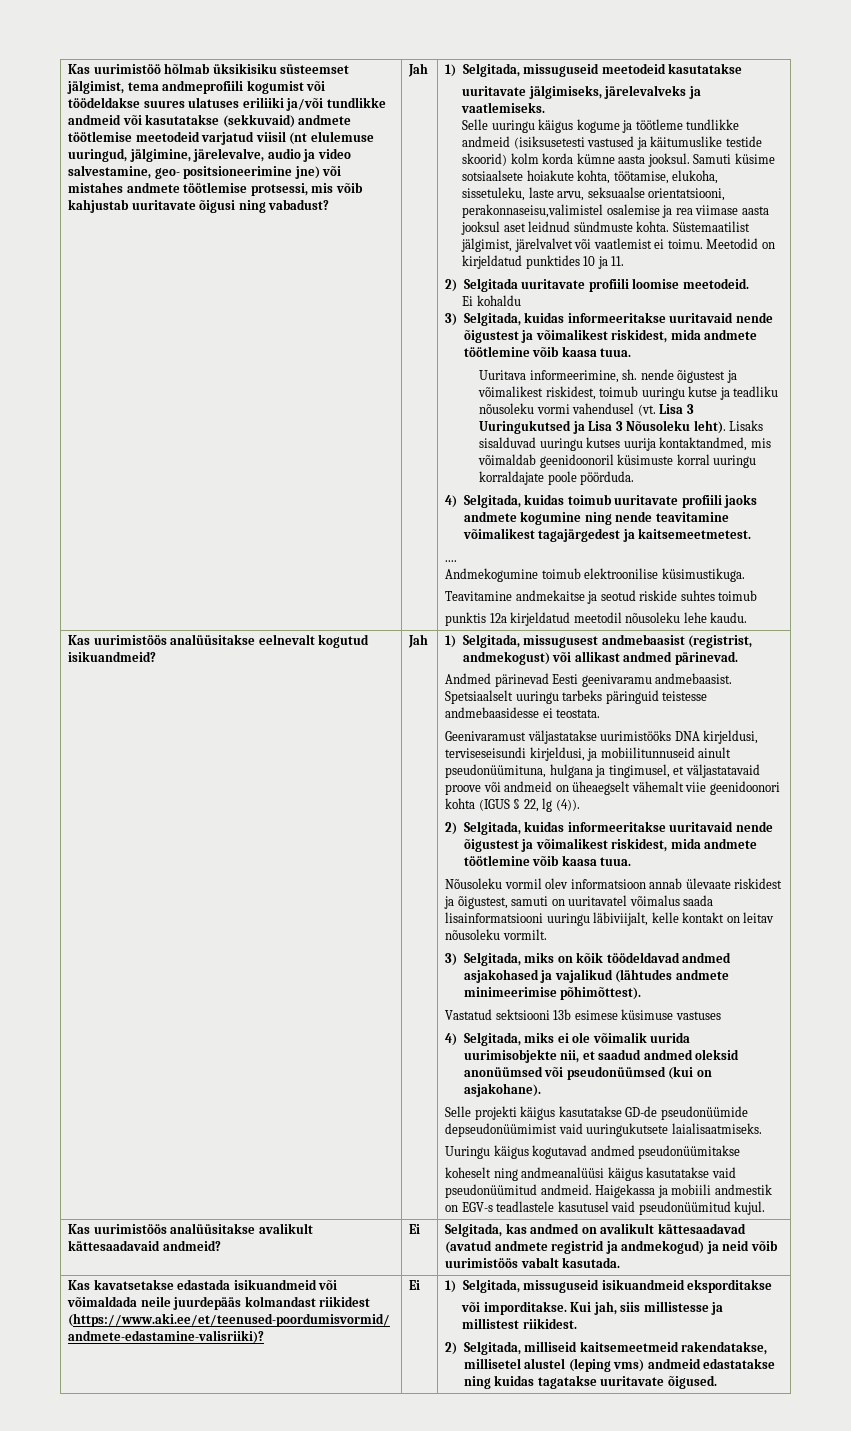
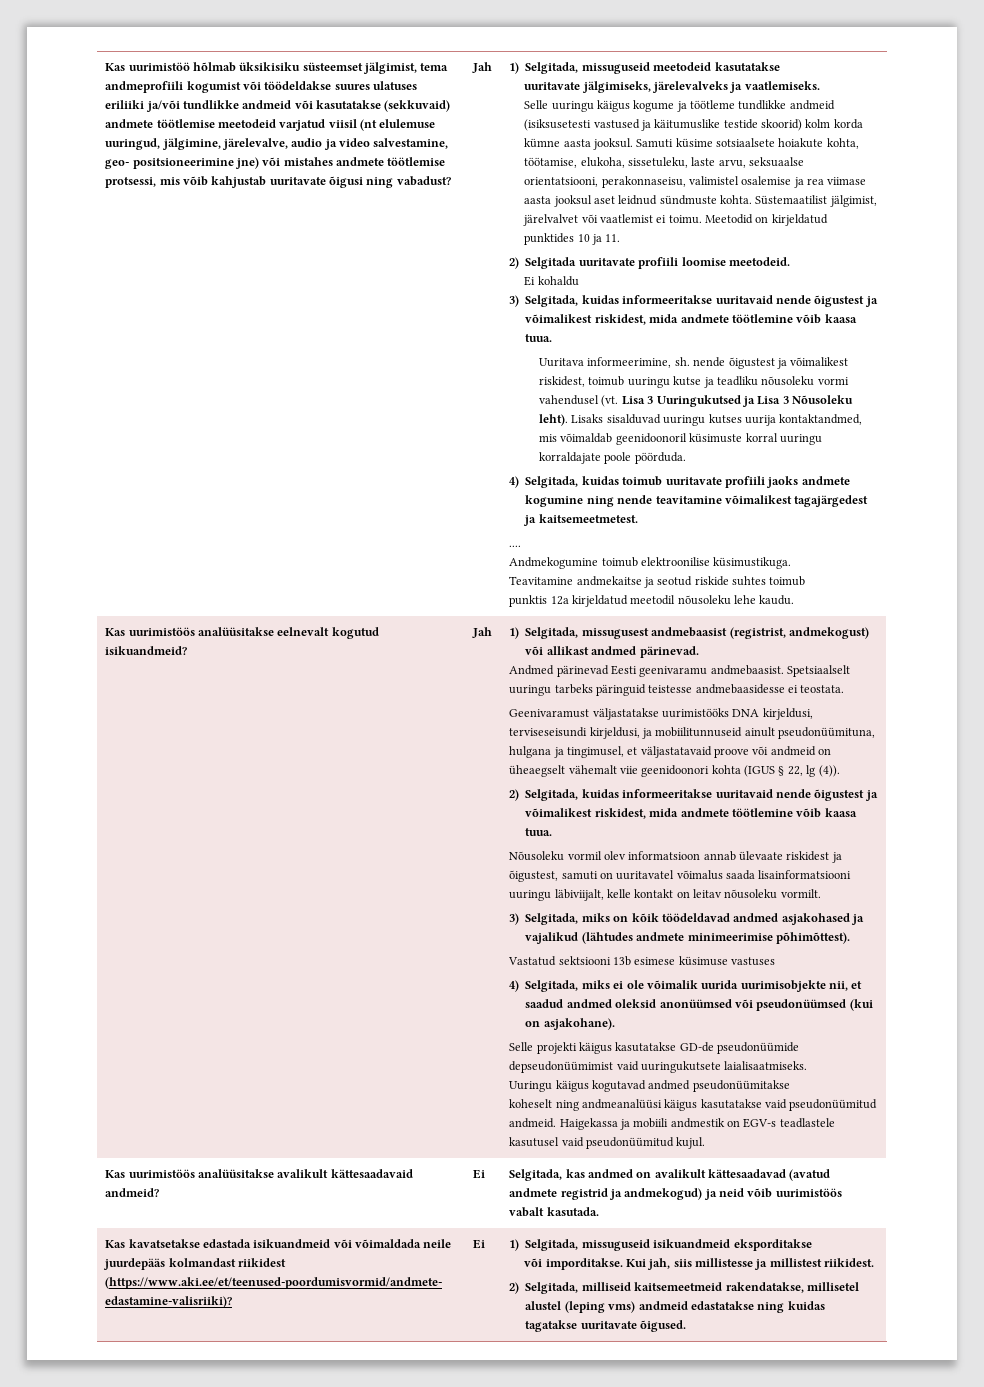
- Samuti küsime sotsiaalsete hoiakute kohta, töötamise, elukoha, sissetuleku, laste arvu, seksuaalse orientatsiooni, perakonnaseisu,valimistel osalemise ja rea viimase aasta jooksul aset leidnud sündmuste kohta.
+ Samuti küsime sotsiaalsete hoiakute kohta, töötamise, elukoha, sissetuleku, laste arvu, seksuaalse orientatsiooni, perakonnaseisu, valimistel osalemise ja rea viimase aasta jooksul aset leidnud sündmuste kohta.

